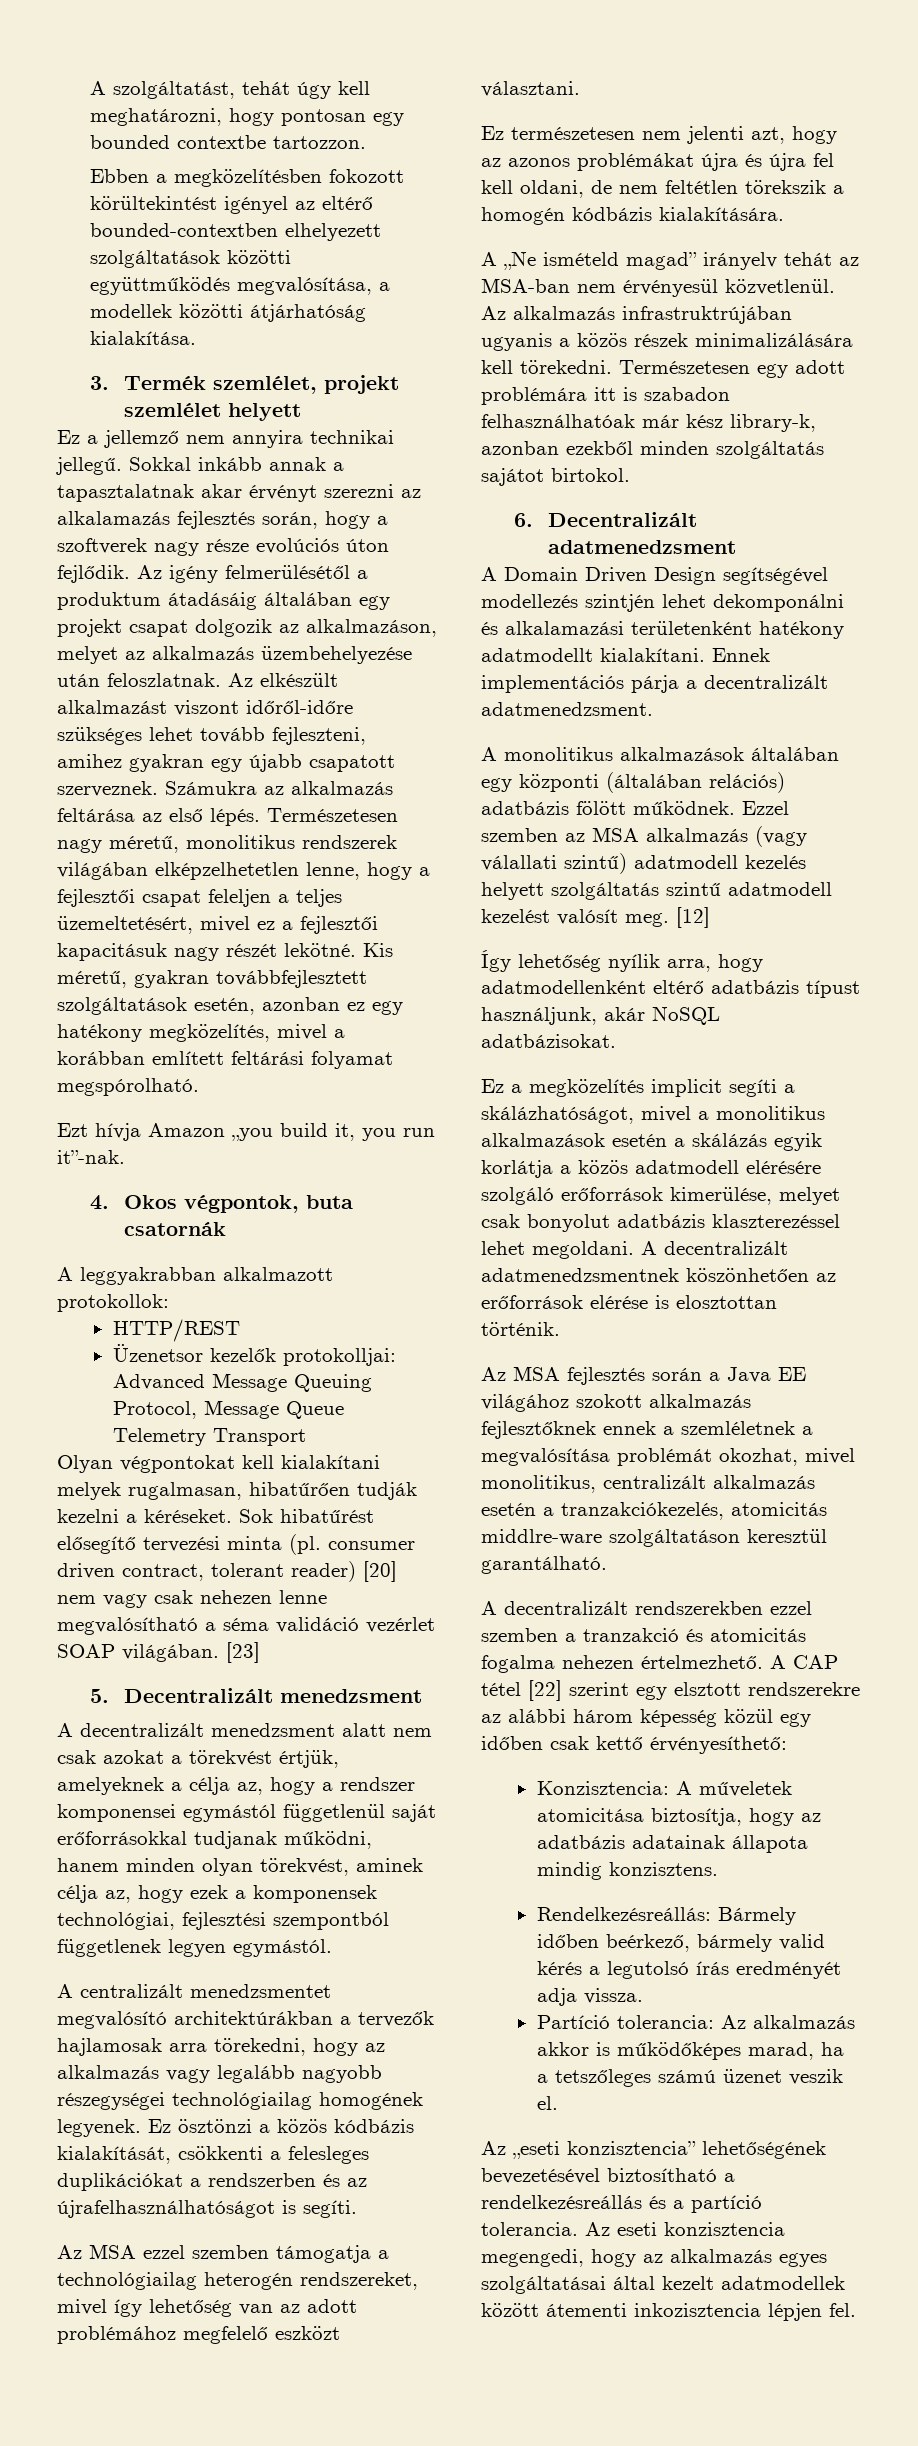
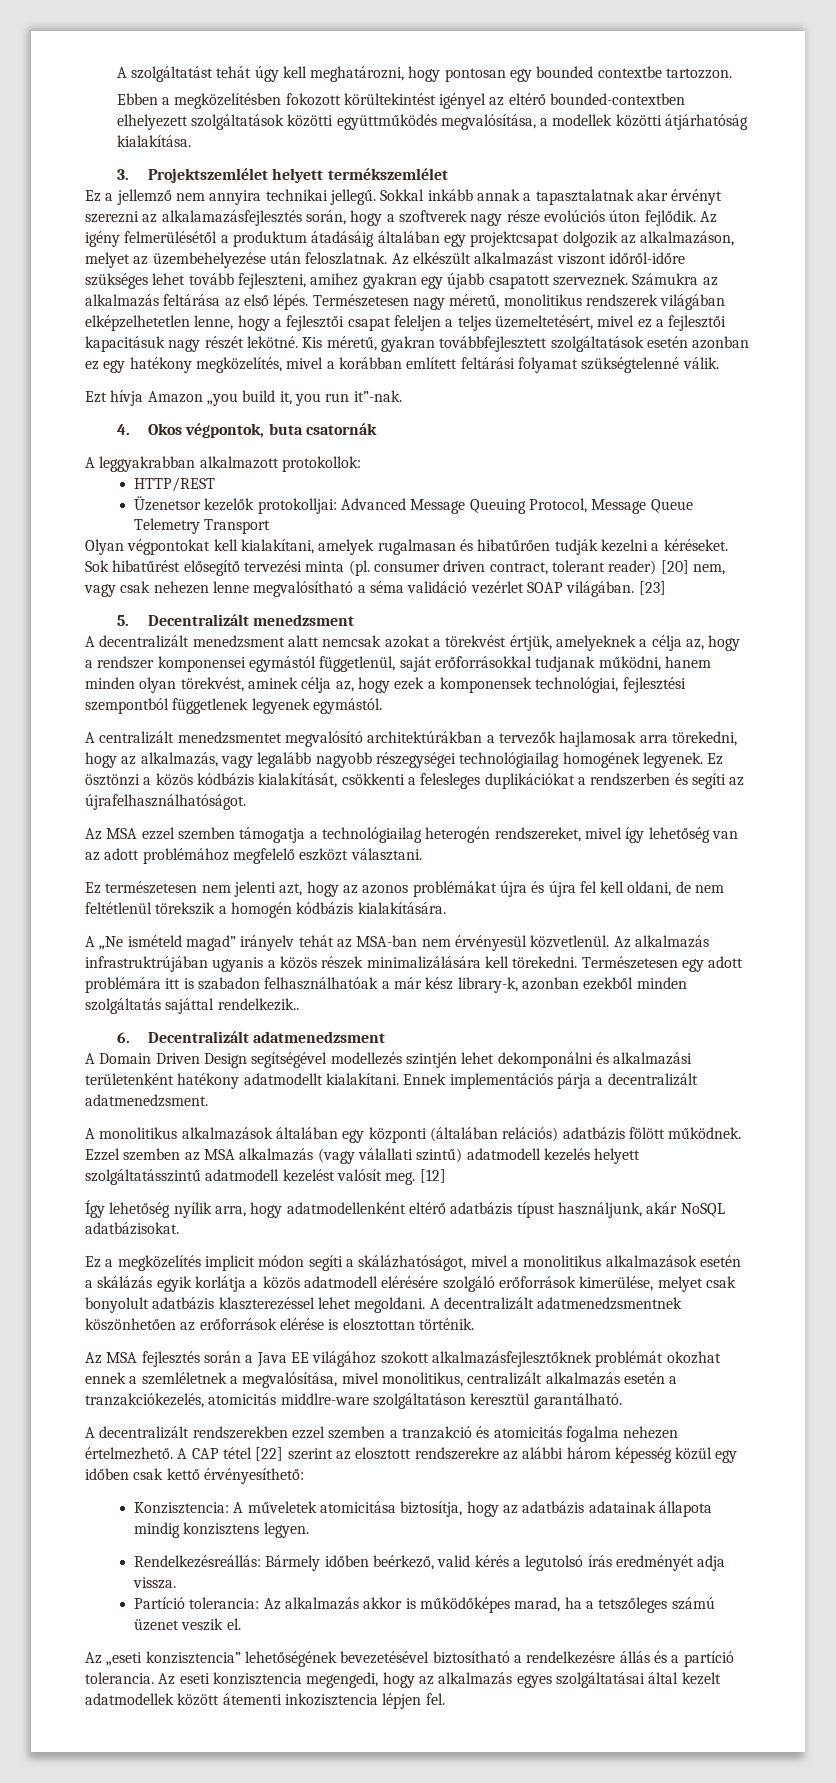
- A szolgáltatást, tehát úgy kell meghatározni, hogy pontosan egy bounded contextbe tartozzon.
+ A szolgáltatást tehát úgy kell meghatározni, hogy pontosan egy bounded contextbe tartozzon.
- 3. Termék szemlélet, projekt szemlélet helyett
+ 3. Projektszemlélet helyett termékszemlélet
- Sokkal inkább annak a tapasztalatnak akar érvényt szerezni az alkalamazás fejlesztés során, hogy a szoftverek nagy része evolúciós úton fejlődik.
+ Sokkal inkább annak a tapasztalatnak akar érvényt szerezni az alkalamazásfejlesztés során, hogy a szoftverek nagy része evolúciós úton fejlődik.
- Az igény felmerülésétől a produktum átadásáig általában egy projekt csapat dolgozik az alkalmazáson, melyet az alkalmazás üzembehelyezése után feloszlatnak.
+ Az igény felmerülésétől a produktum átadásáig általában egy projektcsapat dolgozik az alkalmazáson, melyet az üzembehelyezése után feloszlatnak.
- Kis méretű, gyakran továbbfejlesztett szolgáltatások esetén, azonban ez egy hatékony megközelítés, mivel a korábban említett feltárási folyamat megspórolható.
+ Kis méretű, gyakran továbbfejlesztett szolgáltatások esetén azonban ez egy hatékony megközelítés, mivel a korábban említett feltárási folyamat szükségtelenné válik.
- Olyan végpontokat kell kialakítani melyek rugalmasan, hibatűrően tudják kezelni a kéréseket.
+ Olyan végpontokat kell kialakítani, amelyek rugalmasan és hibatűrően tudják kezelni a kéréseket.
- Sok hibatűrést elősegítő tervezési minta (pl. consumer driven contract, tolerant reader) [20] nem vagy csak nehezen lenne megvalósítható a séma validáció vezérlet SOAP világában.
+ Sok hibatűrést elősegítő tervezési minta (pl. consumer driven contract, tolerant reader) [20] nem, vagy csak nehezen lenne megvalósítható a séma validáció vezérlet SOAP világában.
- A decentralizált menedzsment alatt nem csak azokat a törekvést értjük, amelyeknek a célja az, hogy a rendszer komponensei egymástól függetlenül saját erőforrásokkal tudjanak működni, hanem minden olyan törekvést, aminek célja az, hogy ezek a komponensek technológiai, fejlesztési szempontból függetlenek legyen egymástól.
+ A decentralizált menedzsment alatt nemcsak azokat a törekvést értjük, amelyeknek a célja az, hogy a rendszer komponensei egymástól függetlenül, saját erőforrásokkal tudjanak működni, hanem minden olyan törekvést, aminek célja az, hogy ezek a komponensek technológiai, fejlesztési szempontból függetlenek legyenek egymástól.
- A centralizált menedzsmentet megvalósító architektúrákban a tervezők hajlamosak arra törekedni, hogy az alkalmazás vagy legalább nagyobb részegységei technológiailag homogének legyenek.
+ A centralizált menedzsmentet megvalósító architektúrákban a tervezők hajlamosak arra törekedni, hogy az alkalmazás, vagy legalább nagyobb részegységei technológiailag homogének legyenek.
- Ez ösztönzi a közös kódbázis kialakítását, csökkenti a felesleges duplikációkat a rendszerben és az újrafelhasználhatóságot is segíti.
+ Ez ösztönzi a közös kódbázis kialakítását, csökkenti a felesleges duplikációkat a rendszerben és segíti az újrafelhasználhatóságot.
- Ez természetesen nem jelenti azt, hogy az azonos problémákat újra és újra fel kell oldani, de nem feltétlen törekszik a homogén kódbázis kialakítására.
+ Ez természetesen nem jelenti azt, hogy az azonos problémákat újra és újra fel kell oldani, de nem feltétlenül törekszik a homogén kódbázis kialakítására.
- Természetesen egy adott problémára itt is szabadon felhasználhatóak már kész library-k, azonban ezekből minden szolgáltatás sajátot birtokol.
+ Természetesen egy adott problémára itt is szabadon felhasználhatóak a már kész library-k, azonban ezekből minden szolgáltatás sajáttal rendelkezik..
- A Domain Driven Design segítségével modellezés szintjén lehet dekomponálni és alkalamazási területenként hatékony adatmodellt kialakítani.
+ A Domain Driven Design segítségével modellezés szintjén lehet dekomponálni és alkalmazási területenként hatékony adatmodellt kialakítani.
- Ezzel szemben az MSA alkalmazás (vagy válallati szintű) adatmodell kezelés helyett szolgáltatás szintű adatmodell kezelést valósít meg.
+ Ezzel szemben az MSA alkalmazás (vagy válallati szintű) adatmodell kezelés helyett szolgáltatásszintű adatmodell kezelést valósít meg.
- Ez a megközelítés implicit segíti a skálázhatóságot, mivel a monolitikus alkalmazások esetén a skálázás egyik korlátja a közös adatmodell elérésére szolgáló erőforrások kimerülése, melyet csak bonyolut adatbázis klaszterezéssel lehet megoldani.
+ Ez a megközelítés implicit módon segíti a skálázhatóságot, mivel a monolitikus alkalmazások esetén a skálázás egyik korlátja a közös adatmodell elérésére szolgáló erőforrások kimerülése, melyet csak bonyolult adatbázis klaszterezéssel lehet megoldani.
- Az MSA fejlesztés során a Java EE világához szokott alkalmazás fejlesztőknek ennek a szemléletnek a megvalósítása problémát okozhat, mivel monolitikus, centralizált alkalmazás esetén a tranzakciókezelés, atomicitás middlre-ware szolgáltatáson keresztül garantálható.
+ Az MSA fejlesztés során a Java EE világához szokott alkalmazásfejlesztőknek problémát okozhat ennek a szemléletnek a megvalósítása, mivel monolitikus, centralizált alkalmazás esetén a tranzakciókezelés, atomicitás middlre-ware szolgáltatáson keresztül garantálható.
- A CAP tétel [22] szerint egy elsztott rendszerekre az alábbi három képesség közül egy időben csak kettő érvényesíthető:
+ A CAP tétel [22] szerint az elosztott rendszerekre az alábbi három képesség közül egy időben csak kettő érvényesíthető:
- Konzisztencia: A műveletek atomicitása biztosítja, hogy az adatbázis adatainak állapota mindig konzisztens.
+ Konzisztencia: A műveletek atomicitása biztosítja, hogy az adatbázis adatainak állapota mindig konzisztens legyen.
- Rendelkezésreállás: Bármely időben beérkező, bármely valid kérés a legutolsó írás eredményét adja vissza.
+ Rendelkezésreállás: Bármely időben beérkező, valid kérés a legutolsó írás eredményét adja vissza.
- Az „eseti konzisztencia” lehetőségének bevezetésével biztosítható a rendelkezésreállás és a partíció tolerancia.
+ Az „eseti konzisztencia” lehetőségének bevezetésével biztosítható a rendelkezésre állás és a partíció tolerancia.

